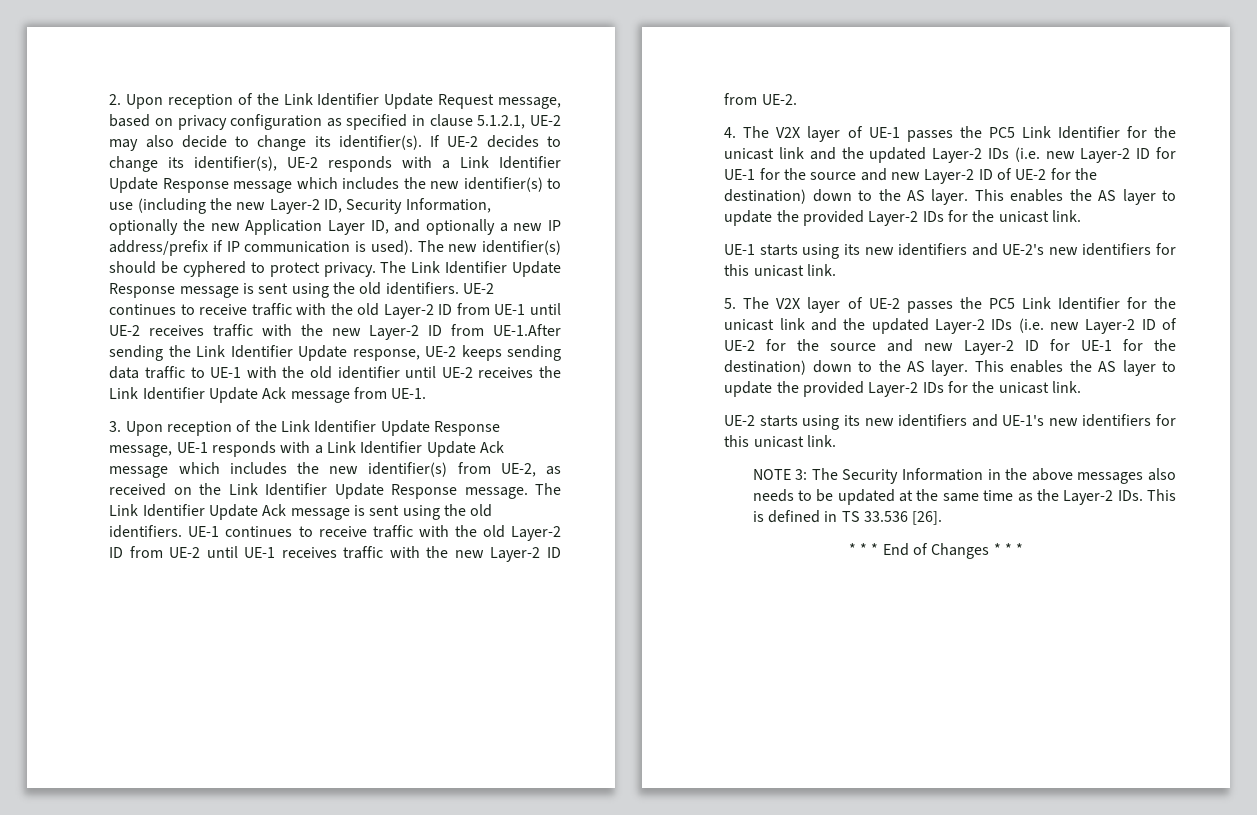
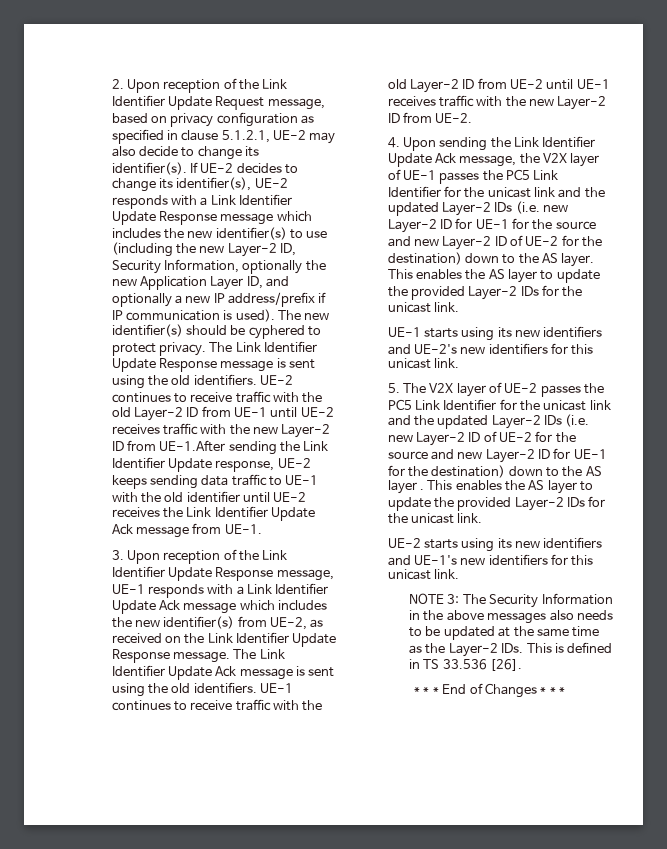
- 4. The V2X layer of UE-1 passes the PC5 Link Identifier for the unicast link and the updated Layer-2 IDs (i.e. new Layer-2 ID for UE-1 for the source and new Layer-2 ID of UE-2 for the destination) down to the AS layer.
+ 4. Upon sending the Link Identifier Update Ack message, the V2X layer of UE-1 passes the PC5 Link Identifier for the unicast link and the updated Layer-2 IDs (i.e. new Layer-2 ID for UE-1 for the source and new Layer-2 ID of UE-2 for the destination) down to the AS layer.
- 5. The V2X layer of UE-2 passes the PC5 Link Identifier for the unicast link and the updated Layer-2 IDs (i.e. new Layer-2 ID of UE-2 for the source and new Layer-2 ID for UE-1 for the destination) down to the AS layer.
+ 5. The V2X layer of UE-2 passes the PC5 Link Identifier for the unicast link and the updated Layer-2 IDs (i.e. new Layer-2 ID of UE-2 for the source and new Layer-2 ID for UE-1 for the destination) down to the AS layer .

